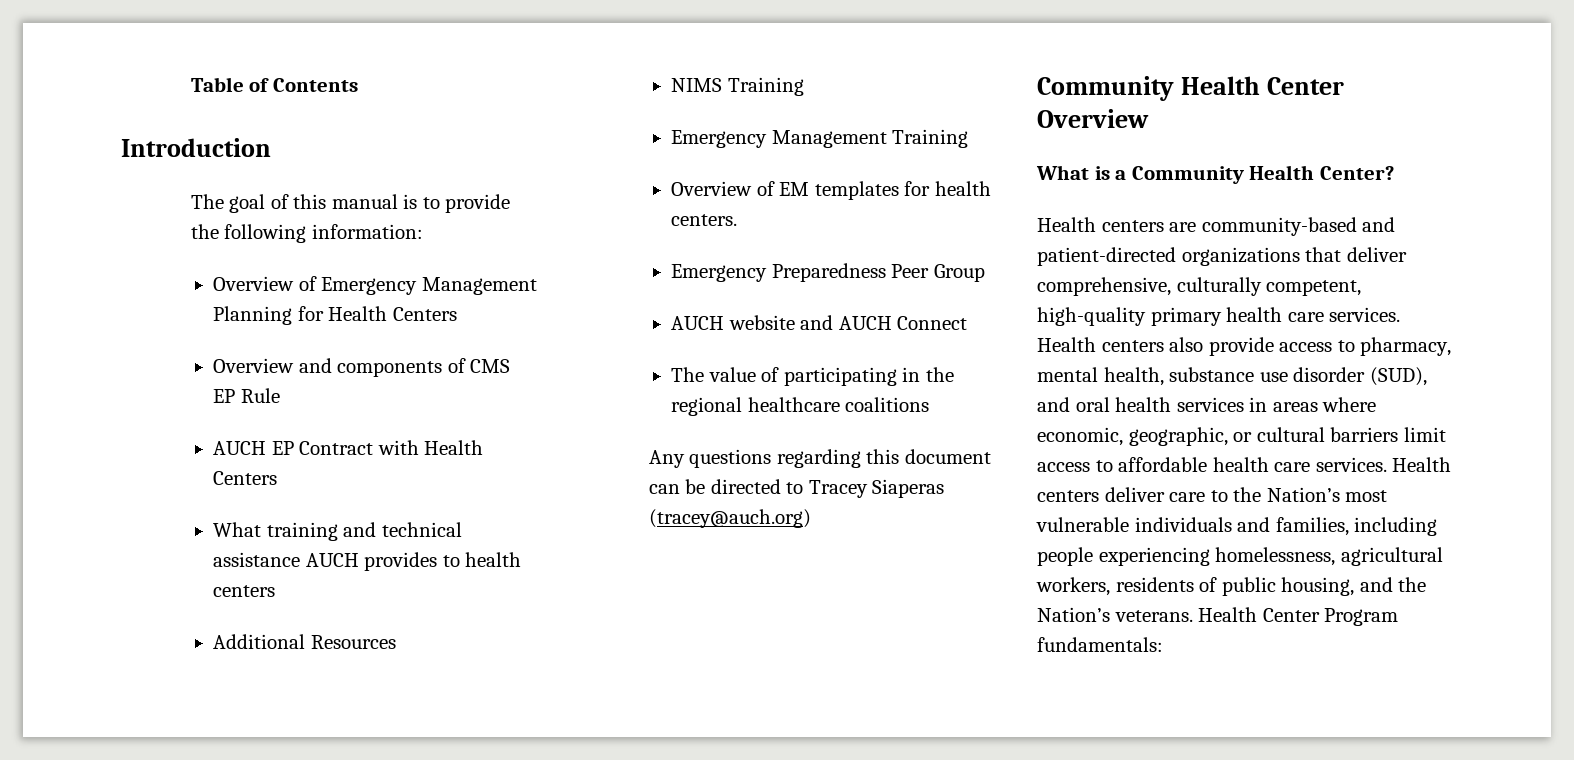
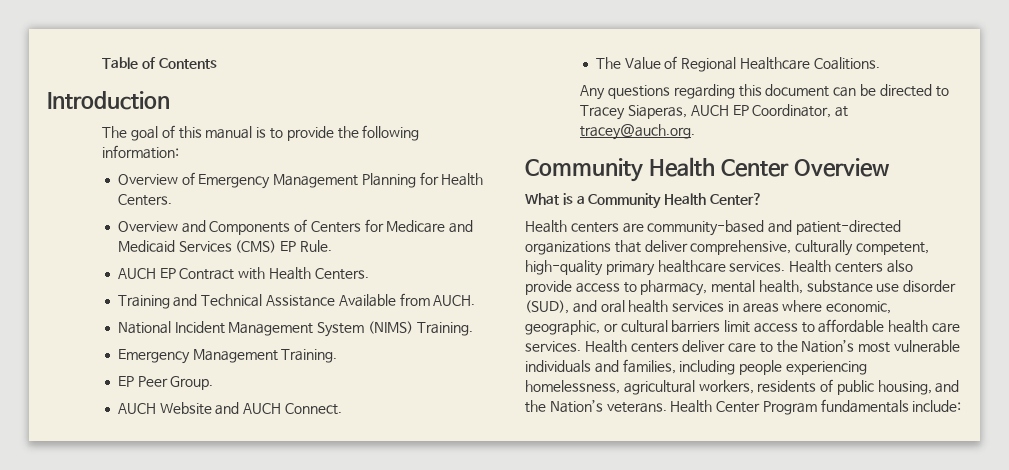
- Overview of Emergency Management Planning for Health Centers
+ Overview of Emergency Management Planning for Health Centers.
- Overview and components of CMS EP Rule
+ Overview and Components of Centers for Medicare and Medicaid Services (CMS) EP Rule.
- AUCH EP Contract with Health Centers
- What training and technical assistance AUCH provides to health centers
- Additional Resources
- NIMS Training
- Emergency Management Training
- Overview of EM templates for health centers.
- Emergency Preparedness Peer Group
- AUCH website and AUCH Connect
- The value of participating in the regional healthcare coalitions
+ AUCH EP Contract with Health Centers.
+ Training and Technical Assistance Available from AUCH.
+ National Incident Management System (NIMS) Training.
+ Emergency Management Training.
+ EP Peer Group.
+ AUCH Website and AUCH Connect.
+ The Value of Regional Healthcare Coalitions.
- Any questions regarding this document can be directed to Tracey Siaperas (tracey@auch.org)
+ Any questions regarding this document can be directed to Tracey Siaperas, AUCH EP Coordinator, at tracey@auch.org.
- Health centers are community-based and patient-directed organizations that deliver comprehensive, culturally competent, high-quality primary health care services.
+ Health centers are community-based and patient-directed organizations that deliver comprehensive, culturally competent, high-quality primary healthcare services.
- Health Center Program fundamentals:
+ Health Center Program fundamentals include:

